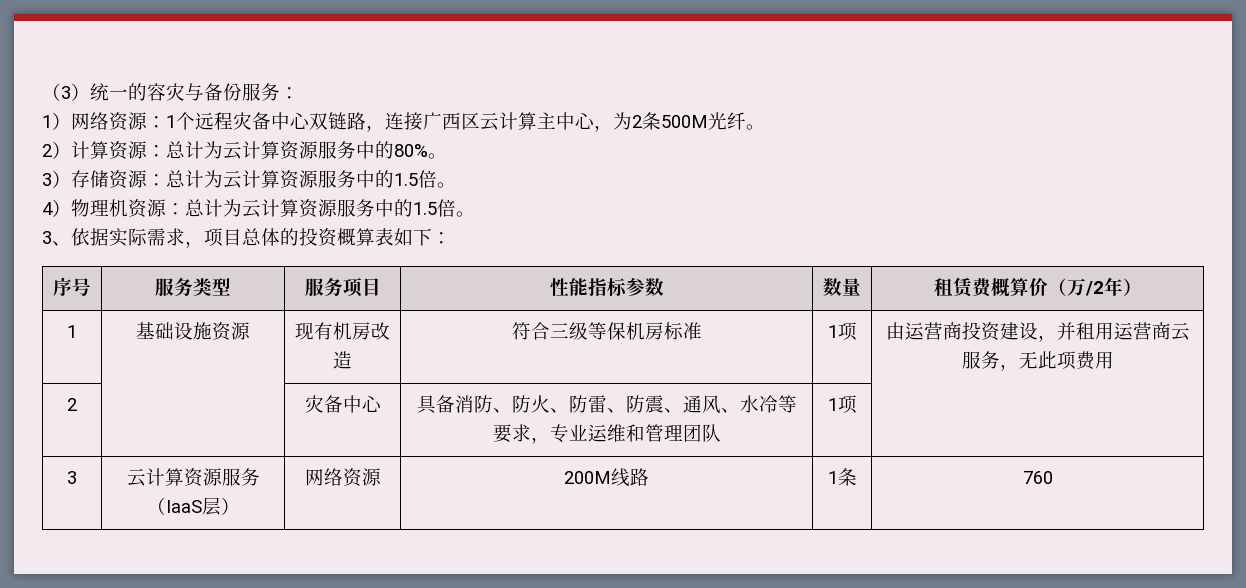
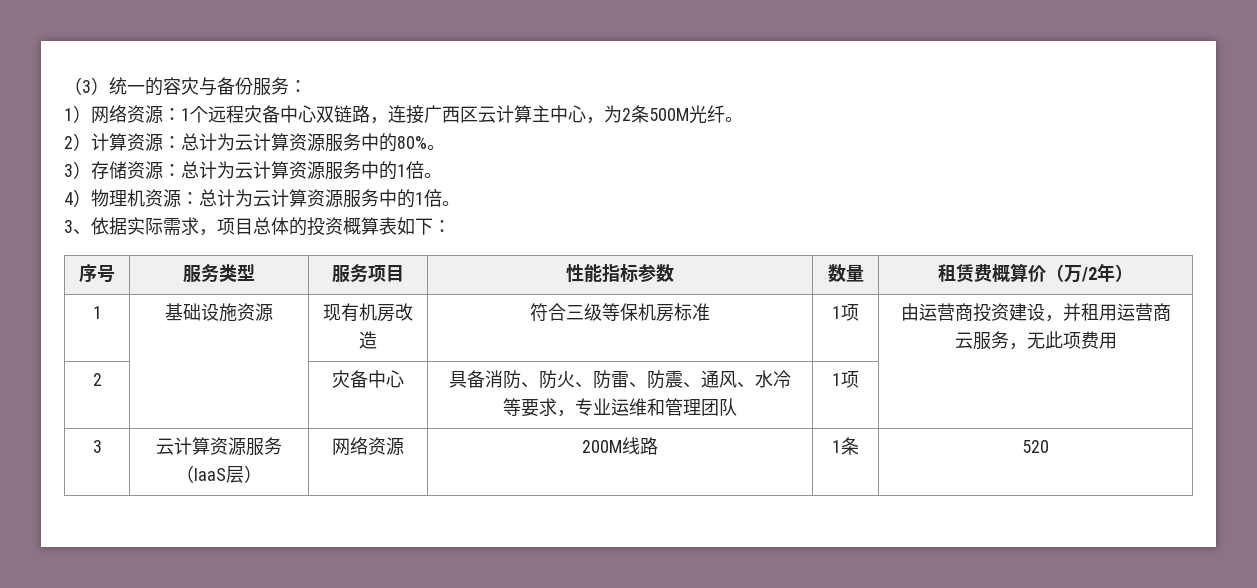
- 3）存储资源：总计为云计算资源服务中的1.5倍。
+ 3）存储资源：总计为云计算资源服务中的1倍。
- 4）物理机资源：总计为云计算资源服务中的1.5倍。
+ 4）物理机资源：总计为云计算资源服务中的1倍。
- 3 | 云计算资源服务（IaaS层） | 网络资源 | 200M线路 | 1条 | 760
+ 3 | 云计算资源服务（IaaS层） | 网络资源 | 200M线路 | 1条 | 520

